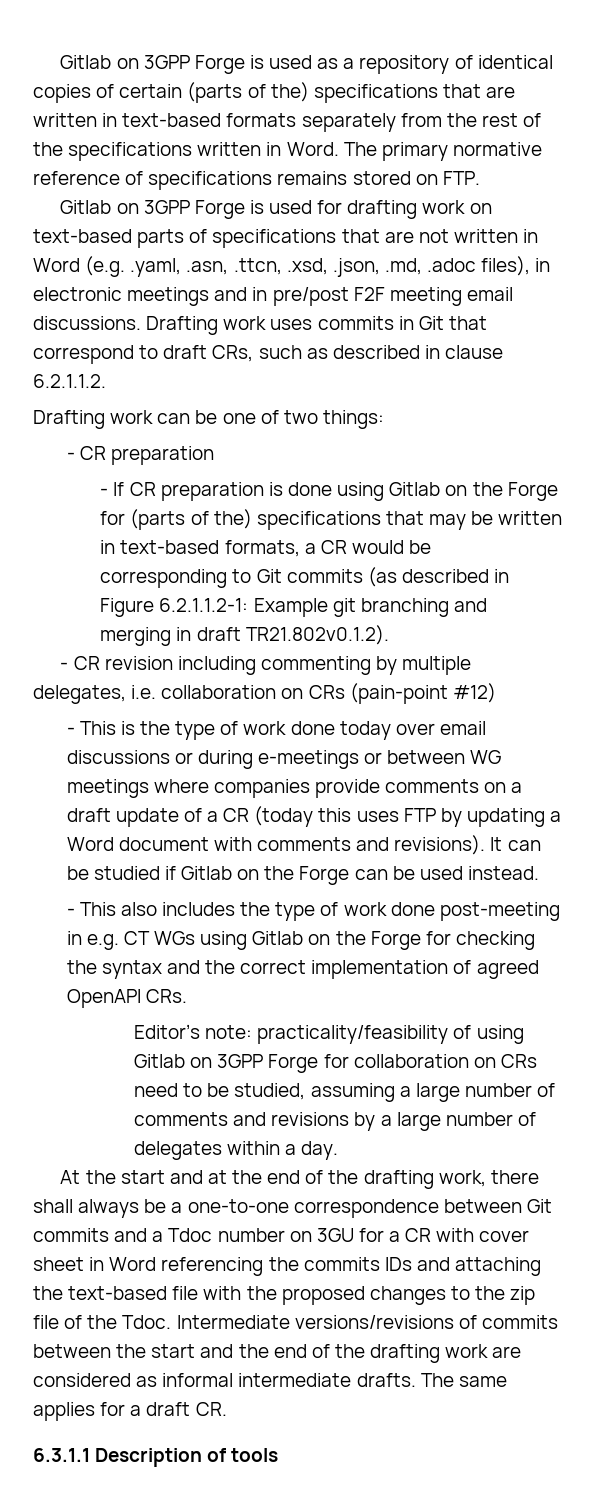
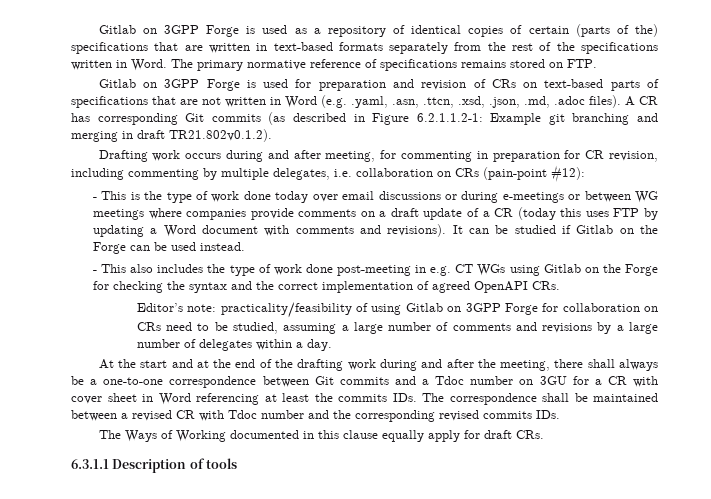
- Gitlab on 3GPP Forge is used for drafting work on text-based parts of specifications that are not written in Word (e.g. .yaml, .asn, .ttcn, .xsd, .json, .md, .adoc files), in electronic meetings and in pre/post F2F meeting email discussions. Drafting work uses commits in Git that correspond to draft CRs, such as described in clause 6.2.1.1.2.
- Drafting work can be one of two things:
- - CR preparation
- - If CR preparation is done using Gitlab on the Forge for (parts of the) specifications that may be written in text-based formats, a CR would be corresponding to Git commits (as described in Figure 6.2.1.1.2-1: Example git branching and merging in draft TR21.802v0.1.2).
+ Gitlab on 3GPP Forge is used for preparation and revision of CRs on text-based parts of specifications that are not written in Word (e.g. .yaml, .asn, .ttcn, .xsd, .json, .md, .adoc files). A CR has corresponding Git commits (as described in Figure 6.2.1.1.2-1: Example git branching and merging in draft TR21.802v0.1.2).
- - CR revision including commenting by multiple delegates, i.e. collaboration on CRs (pain-point #12)
+ Drafting work occurs during and after meeting, for commenting in preparation for CR revision, including commenting by multiple delegates, i.e. collaboration on CRs (pain-point #12):
- At the start and at the end of the drafting work, there shall always be a one-to-one correspondence between Git commits and a Tdoc number on 3GU for a CR with cover sheet in Word referencing the commits IDs and attaching the text-based file with the proposed changes to the zip file of the Tdoc. Intermediate versions/revisions of commits between the start and the end of the drafting work are considered as informal intermediate drafts. The same applies for a draft CR.
+ At the start and at the end of the drafting work during and after the meeting, there shall always be a one-to-one correspondence between Git commits and a Tdoc number on 3GU for a CR with cover sheet in Word referencing at least the commits IDs. The correspondence shall be maintained between a revised CR with Tdoc number and the corresponding revised commits IDs.
+ The Ways of Working documented in this clause equally apply for draft CRs.

